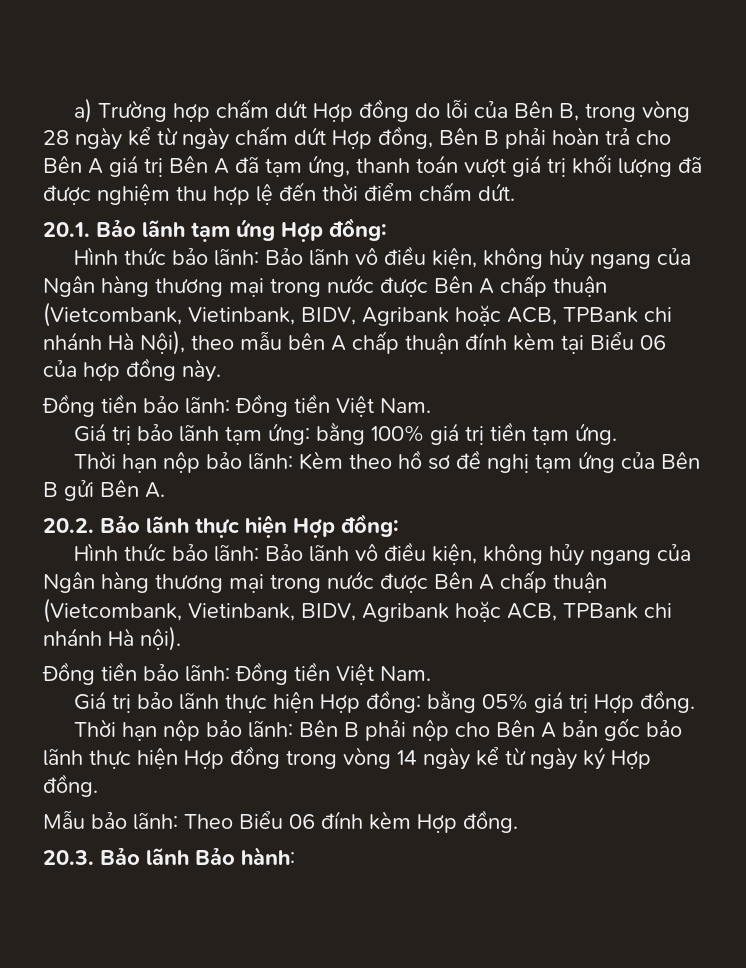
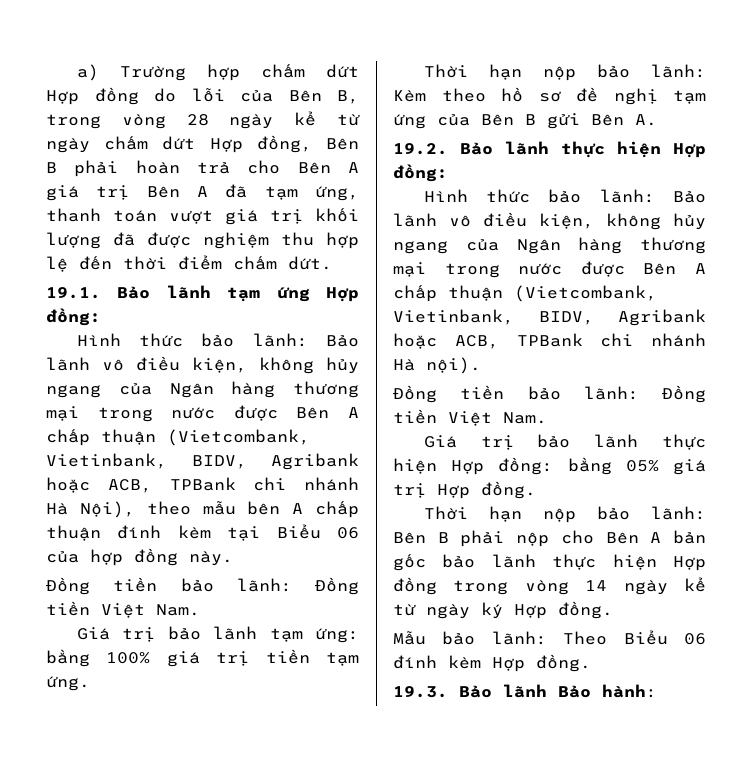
- 20.1. Bảo lãnh tạm ứng Hợp đồng:
+ 19.1. Bảo lãnh tạm ứng Hợp đồng:
- 20.2. Bảo lãnh thực hiện Hợp đồng:
+ 19.2. Bảo lãnh thực hiện Hợp đồng:
- 20.3. Bảo lãnh Bảo hành:
+ 19.3. Bảo lãnh Bảo hành:

